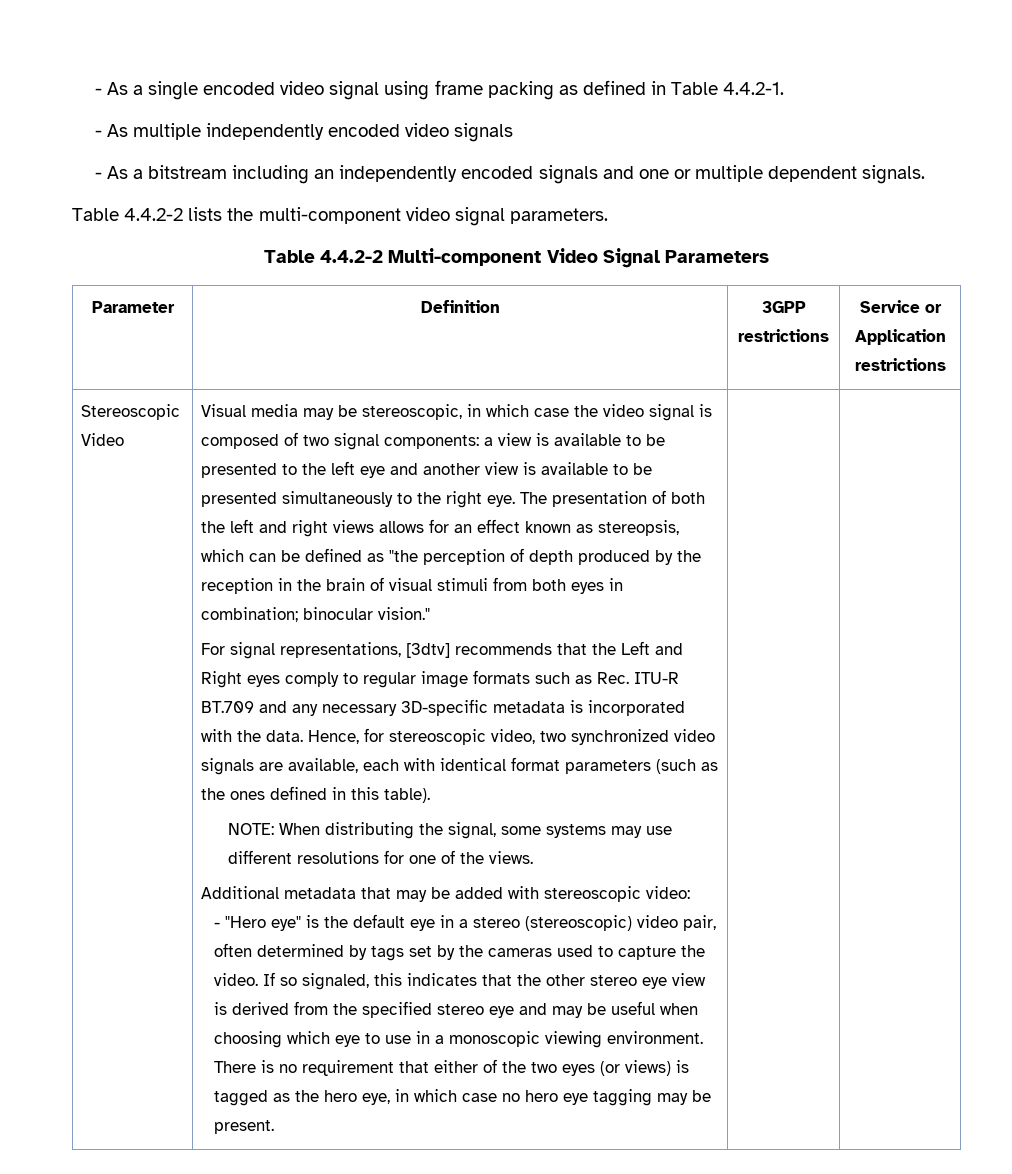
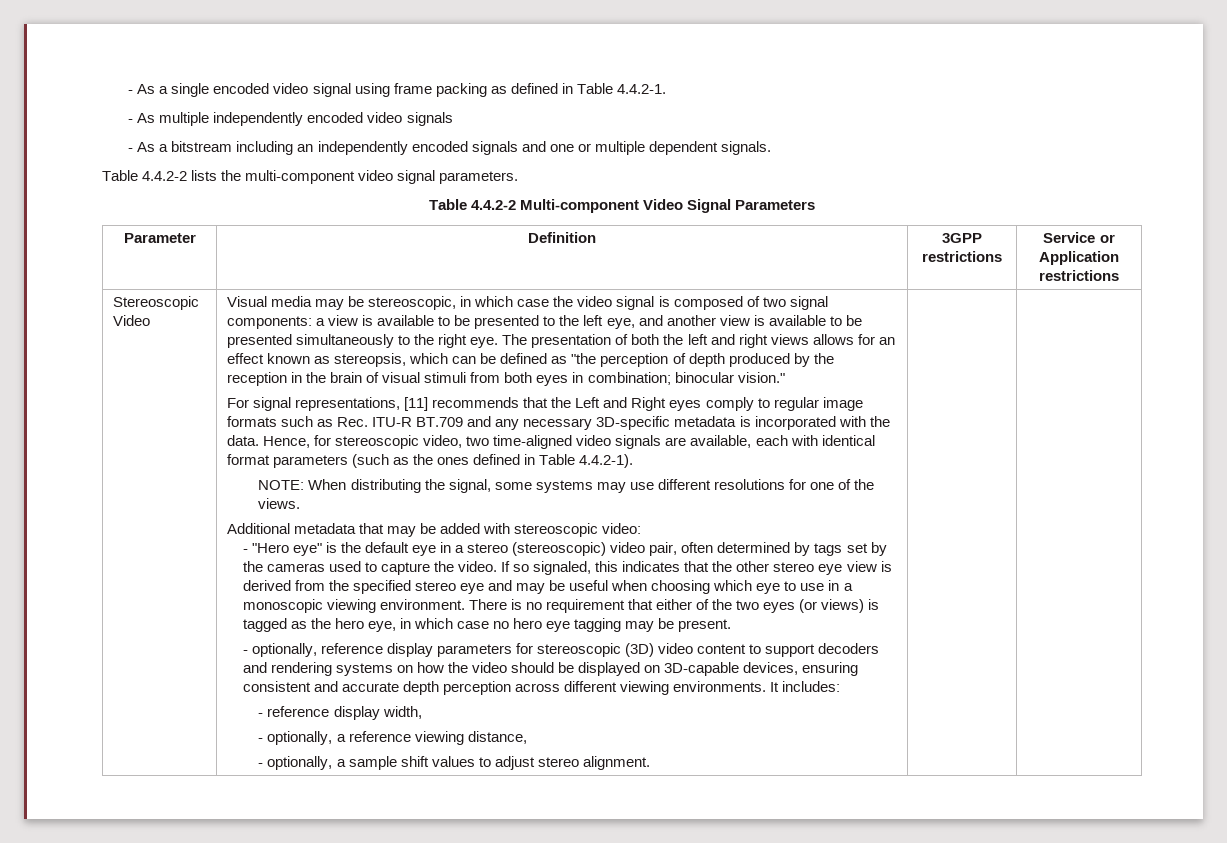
- Visual media may be stereoscopic, in which case the video signal is composed of two signal components: a view is available to be presented to the left eye and another view is available to be presented simultaneously to the right eye.
+ Visual media may be stereoscopic, in which case the video signal is composed of two signal components: a view is available to be presented to the left eye, and another view is available to be presented simultaneously to the right eye.
- For signal representations, [3dtv] recommends that the Left and Right eyes comply to regular image formats such as Rec. ITU-R BT.709 and any necessary 3D-specific metadata is incorporated with the data.
+ For signal representations, [11] recommends that the Left and Right eyes comply to regular image formats such as Rec. ITU-R BT.709 and any necessary 3D-specific metadata is incorporated with the data.
- Hence, for stereoscopic video, two synchronized video signals are available, each with identical format parameters (such as the ones defined in this table).
+ Hence, for stereoscopic video, two time-aligned video signals are available, each with identical format parameters (such as the ones defined in Table 4.4.2-1).
+ - optionally, reference display parameters for stereoscopic (3D) video content to support decoders and rendering systems on how the video should be displayed on 3D-capable devices, ensuring consistent and accurate depth perception across different viewing environments. It includes:
+ - reference display width,
+ - optionally, a reference viewing distance,
+ - optionally, a sample shift values to adjust stereo alignment.

